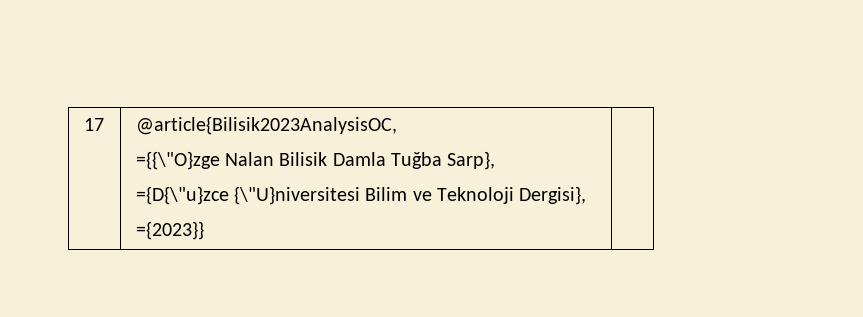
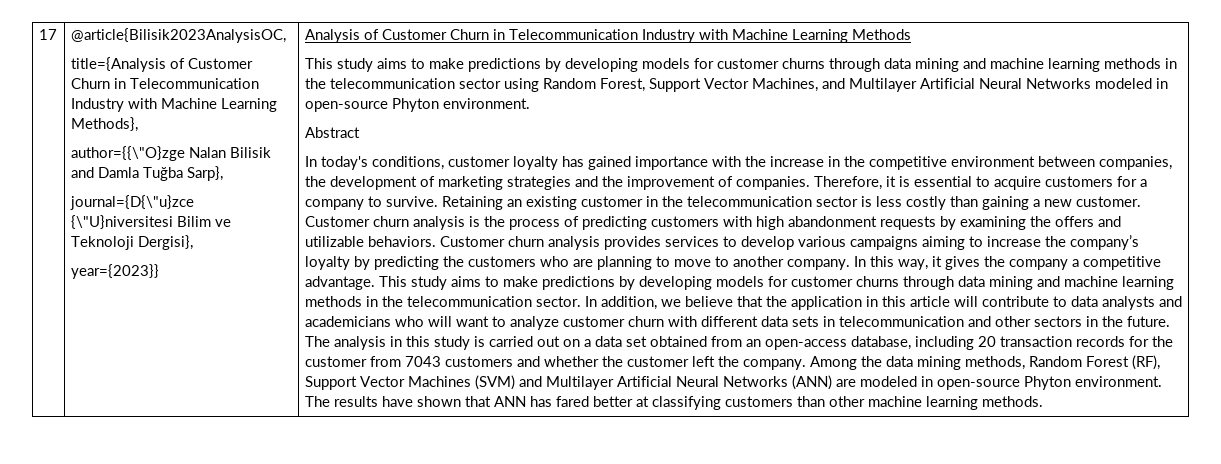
- ={{\"O}zge Nalan Bilisik Damla Tuğba Sarp},
+ title={Analysis of Customer Churn in Telecommunication Industry with Machine Learning Methods},
+ author={{\"O}zge Nalan Bilisik and Damla Tuğba Sarp},
- ={D{\"u}zce {\"U}niversitesi Bilim ve Teknoloji Dergisi},
+ journal={D{\"u}zce {\"U}niversitesi Bilim ve Teknoloji Dergisi},
- ={2023}}
+ year={2023}} | Analysis of Customer Churn in Telecommunication Industry with Machine Learning Methods
+ This study aims to make predictions by developing models for customer churns through data mining and machine learning methods in the telecommunication sector using Random Forest, Support Vector Machines, and Multilayer Artificial Neural Networks modeled in open-source Phyton environment.
+ Abstract
+ In today's conditions, customer loyalty has gained importance with the increase in the competitive environment between companies, the development of marketing strategies and the improvement of companies. Therefore, it is essential to acquire customers for a company to survive. Retaining an existing customer in the telecommunication sector is less costly than gaining a new customer. Customer churn analysis is the process of predicting customers with high abandonment requests by examining the offers and utilizable behaviors. Customer churn analysis provides services to develop various campaigns aiming to increase the company’s loyalty by predicting the customers who are planning to move to another company. In this way, it gives the company a competitive advantage. This study aims to make predictions by developing models for customer churns through data mining and machine learning methods in the telecommunication sector. In addition, we believe that the application in this article will contribute to data analysts and academicians who will want to analyze customer churn with different data sets in telecommunication and other sectors in the future. The analysis in this study is carried out on a data set obtained from an open-access database, including 20 transaction records for the customer from 7043 customers and whether the customer left the company. Among the data mining methods, Random Forest (RF), Support Vector Machines (SVM) and Multilayer Artificial Neural Networks (ANN) are modeled in open-source Phyton environment. The results have shown that ANN has fared better at classifying customers than other machine learning methods.

